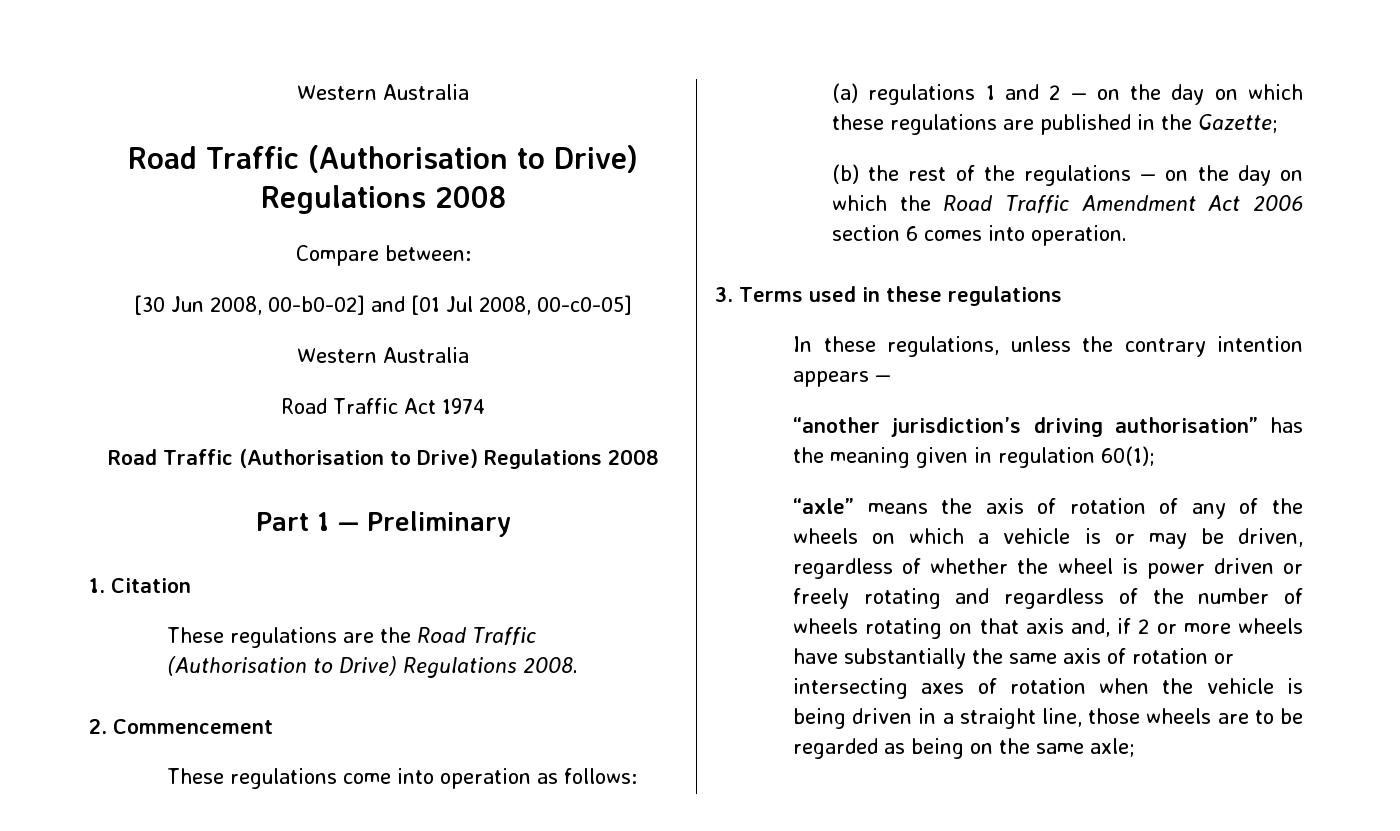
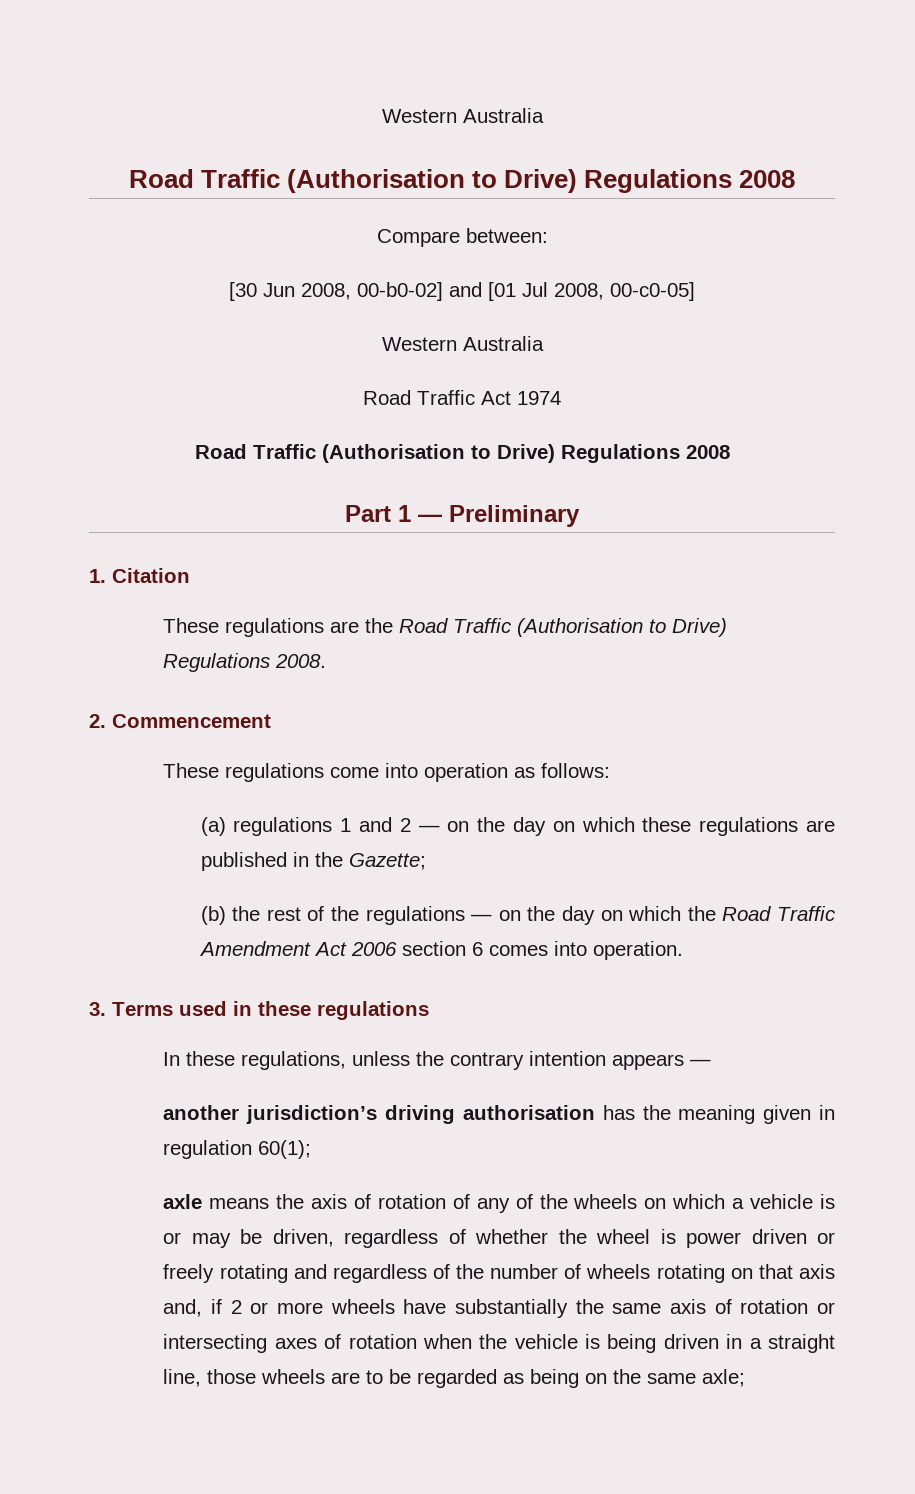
- “another jurisdiction’s driving authorisation” has the meaning given in regulation 60(1);
+ another jurisdiction’s driving authorisation has the meaning given in regulation 60(1);
- “axle” means the axis of rotation of any of the wheels on which a vehicle is or may be driven, regardless of whether the wheel is power driven or freely rotating and regardless of the number of wheels rotating on that axis and, if 2 or more wheels have substantially the same axis of rotation or intersecting axes of rotation when the vehicle is being driven in a straight line, those wheels are to be regarded as being on the same axle;
+ axle means the axis of rotation of any of the wheels on which a vehicle is or may be driven, regardless of whether the wheel is power driven or freely rotating and regardless of the number of wheels rotating on that axis and, if 2 or more wheels have substantially the same axis of rotation or intersecting axes of rotation when the vehicle is being driven in a straight line, those wheels are to be regarded as being on the same axle;

